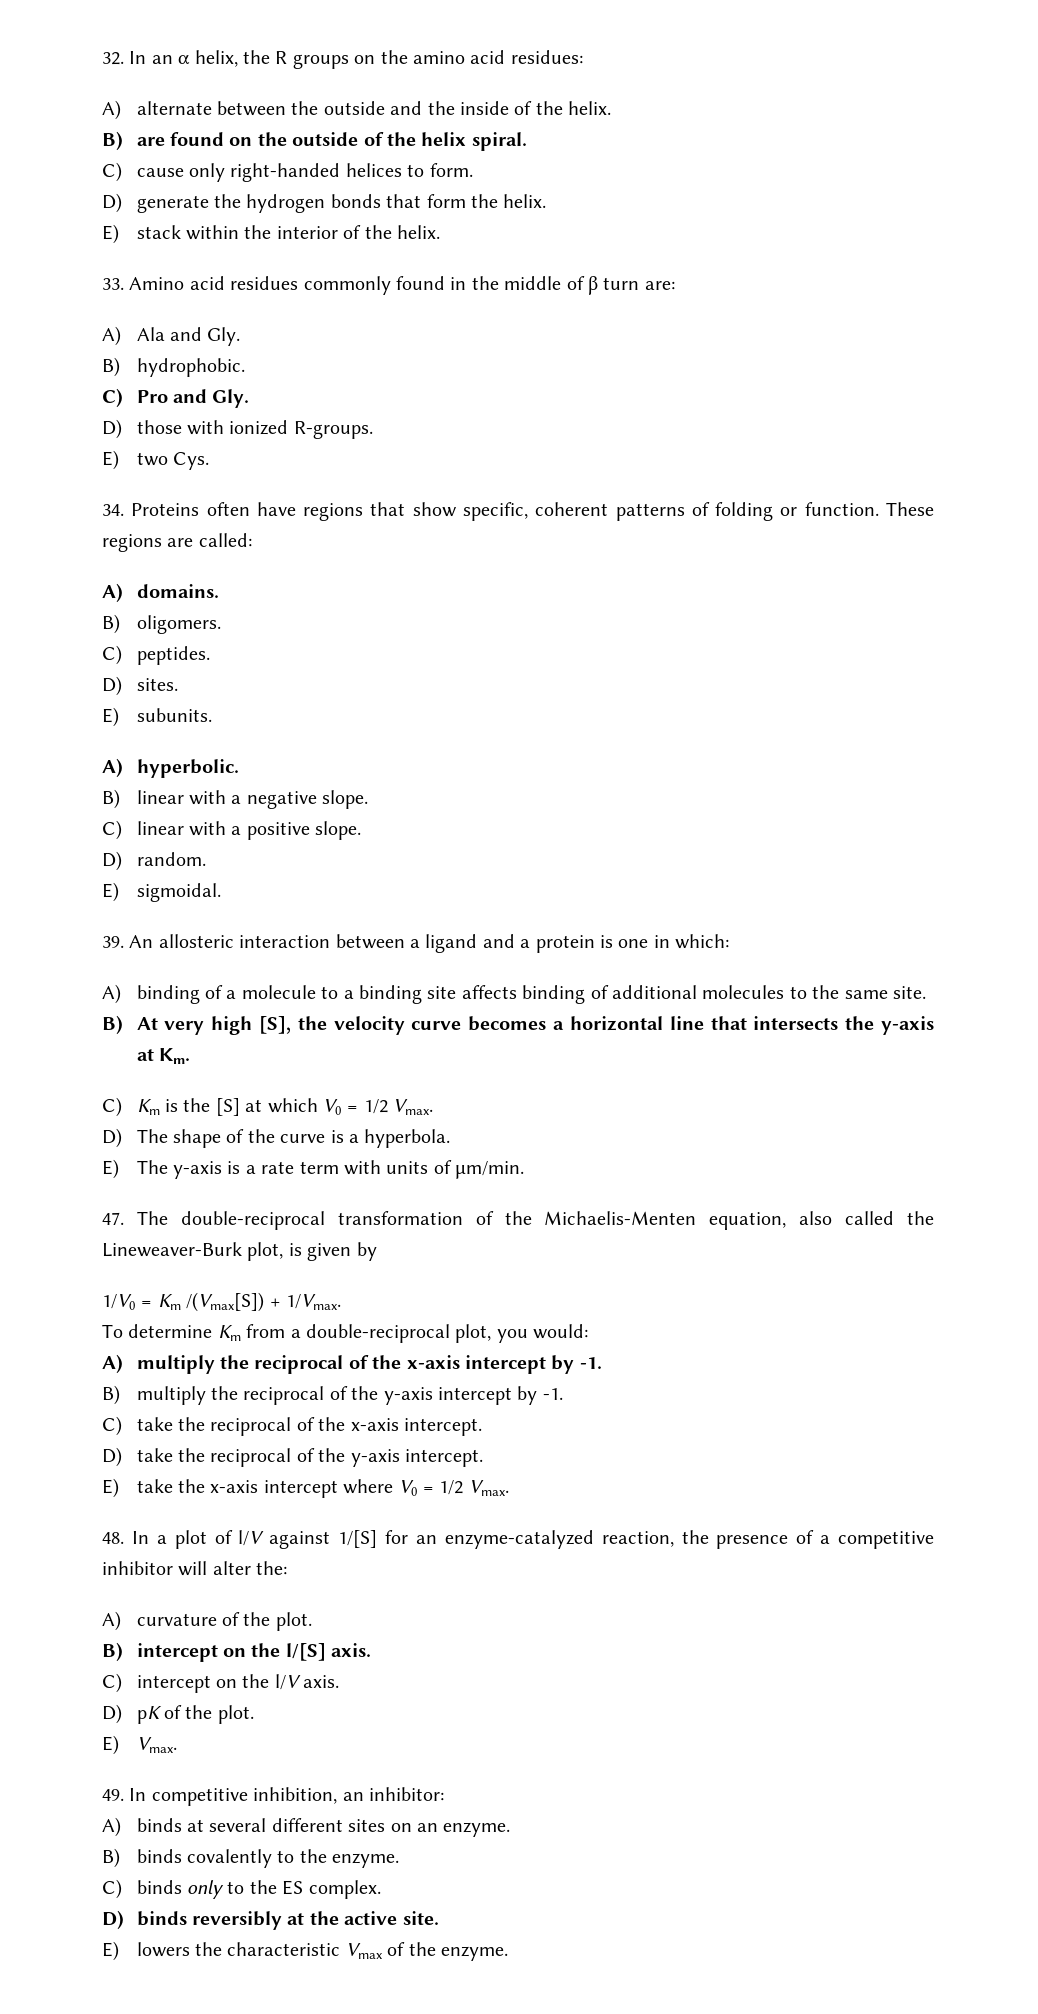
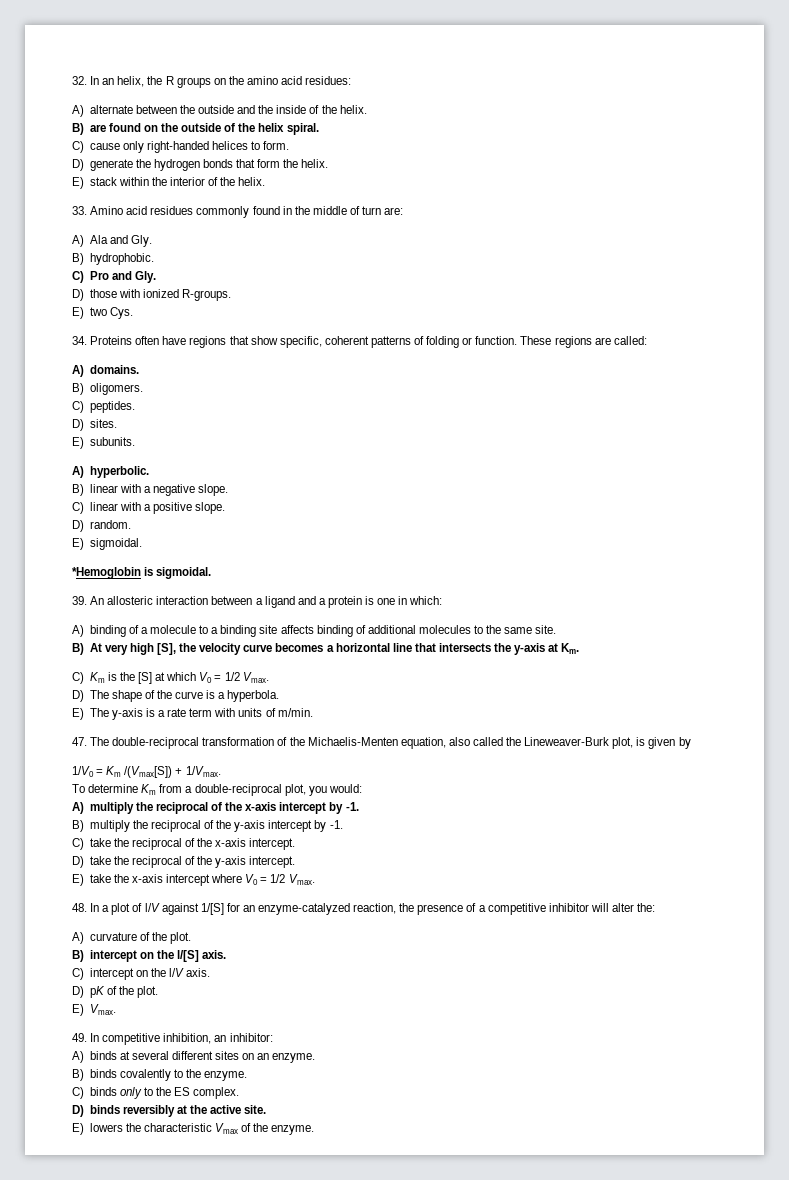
- 32. In an α helix, the R groups on the amino acid residues:
+ 32. In an helix, the R groups on the amino acid residues:
- 33. Amino acid residues commonly found in the middle of β turn are:
+ 33. Amino acid residues commonly found in the middle of turn are:
+ *Hemoglobin is sigmoidal.
- E) The y-axis is a rate term with units of μm/min.
+ E) The y-axis is a rate term with units of m/min.

